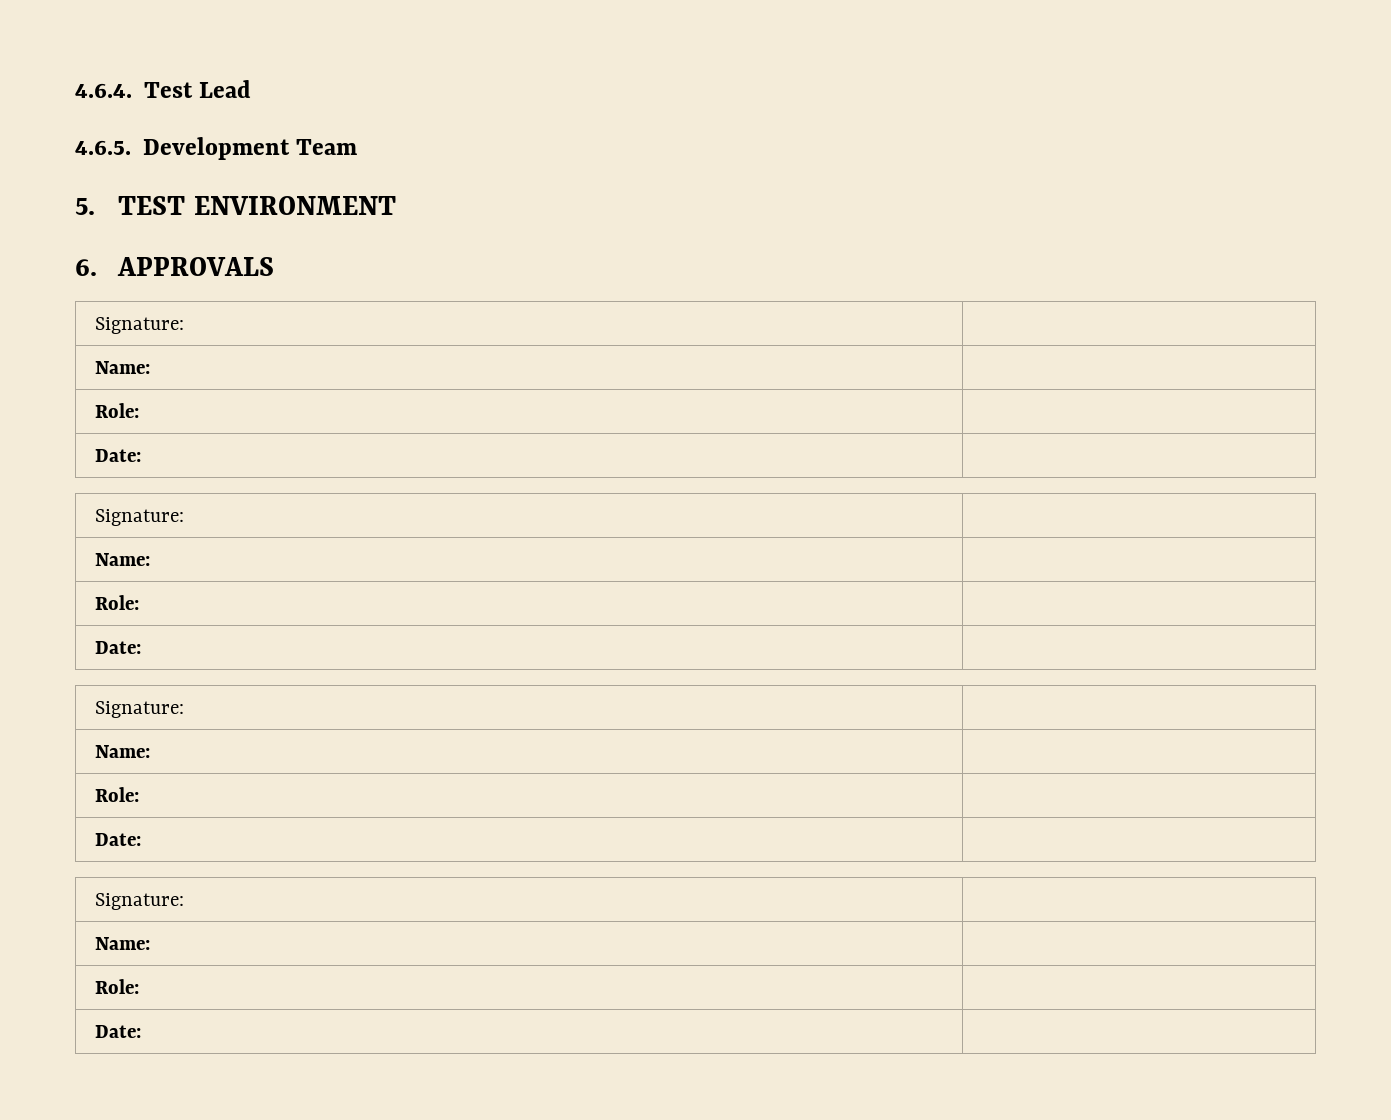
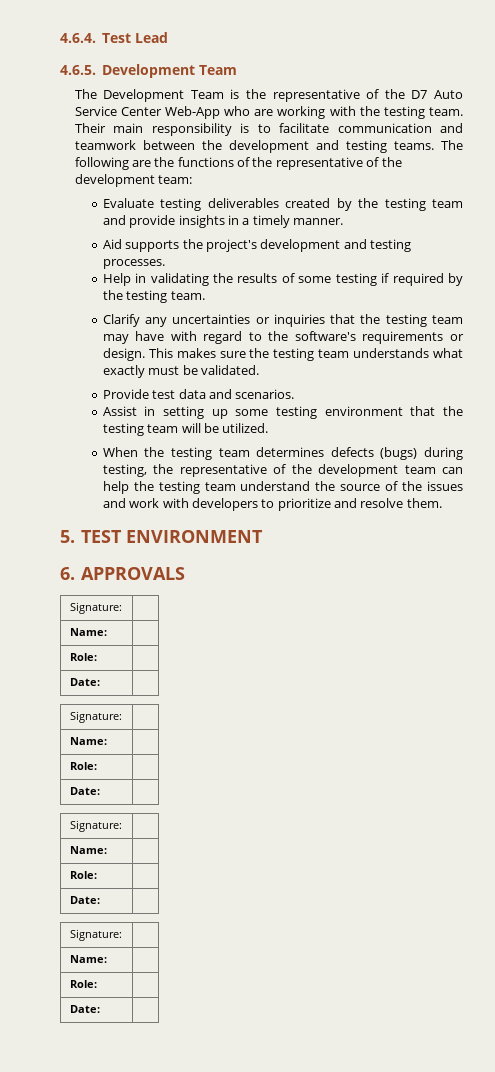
+ The Development Team is the representative of the D7 Auto Service Center Web-App who are working with the testing team. Their main responsibility is to facilitate communication and teamwork between the development and testing teams. The following are the functions of the representative of the development team:
+ Evaluate testing deliverables created by the testing team and provide insights in a timely manner.
+ Aid supports the project's development and testing processes.
+ Help in validating the results of some testing if required by the testing team.
+ Clarify any uncertainties or inquiries that the testing team may have with regard to the software's requirements or design. This makes sure the testing team understands what exactly must be validated.
+ Provide test data and scenarios.
+ Assist in setting up some testing environment that the testing team will be utilized.
+ When the testing team determines defects (bugs) during testing, the representative of the development team can help the testing team understand the source of the issues and work with developers to prioritize and resolve them.

